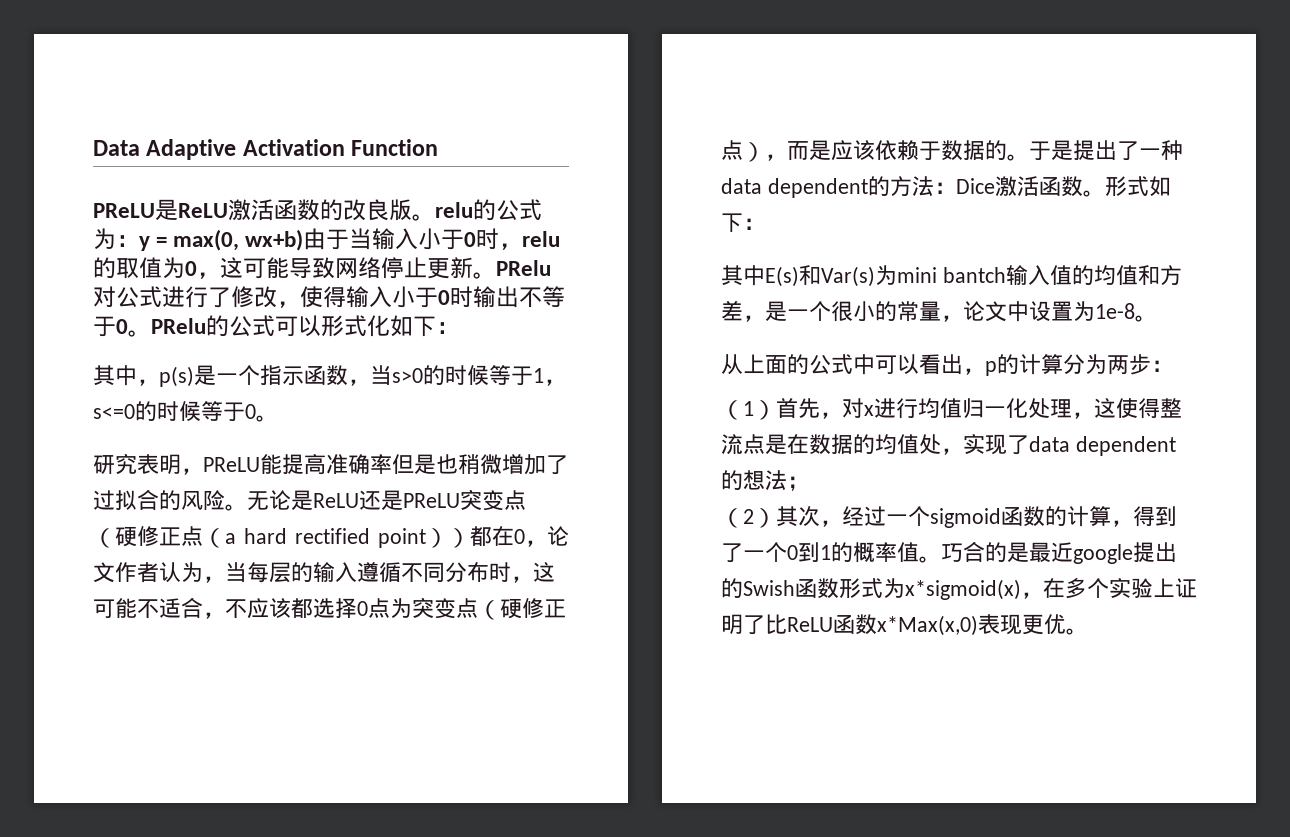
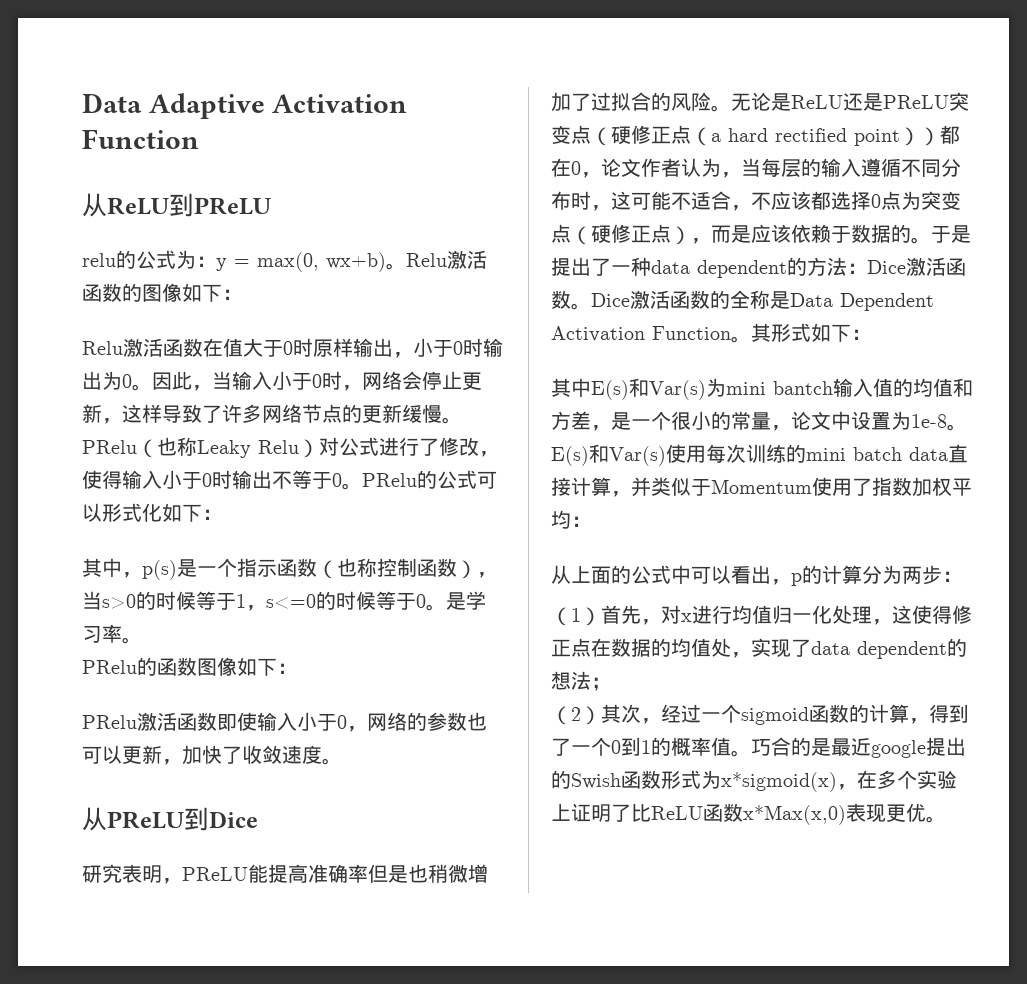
- PReLU是ReLU激活函数的改良版。relu的公式为：y = max(0, wx+b)由于当输入小于0时，relu的取值为0，这可能导致网络停止更新。PRelu对公式进行了修改，使得输入小于0时输出不等于0。
+ 从ReLU到PReLU
+ relu的公式为：y = max(0, wx+b)。Relu激活函数的图像如下：
+ Relu激活函数在值大于0时原样输出，小于0时输出为0。因此，当输入小于0时，网络会停止更新，这样导致了许多网络节点的更新缓慢。PRelu（也称Leaky Relu）对公式进行了修改，使得输入小于0时输出不等于0。
- 其中，p(s)是一个指示函数，当s>0的时候等于1，s<=0的时候等于0。
+ 其中，p(s)是一个指示函数（也称控制函数），当s>0的时候等于1，s<=0的时候等于0。是学习率。
+ PRelu的函数图像如下：
+ PRelu激活函数即使输入小于0，网络的参数也可以更新，加快了收敛速度。
+ 从PReLU到Dice
- 形式如下：
+ Dice激活函数的全称是Data Dependent Activation Function。其形式如下：
+ E(s)和Var(s)使用每次训练的mini batch data直接计算，并类似于Momentum使用了指数加权平均：
- （1）首先，对x进行均值归一化处理，这使得整流点是在数据的均值处，实现了data dependent的想法；
+ （1）首先，对x进行均值归一化处理，这使得修正点在数据的均值处，实现了data dependent的想法；

